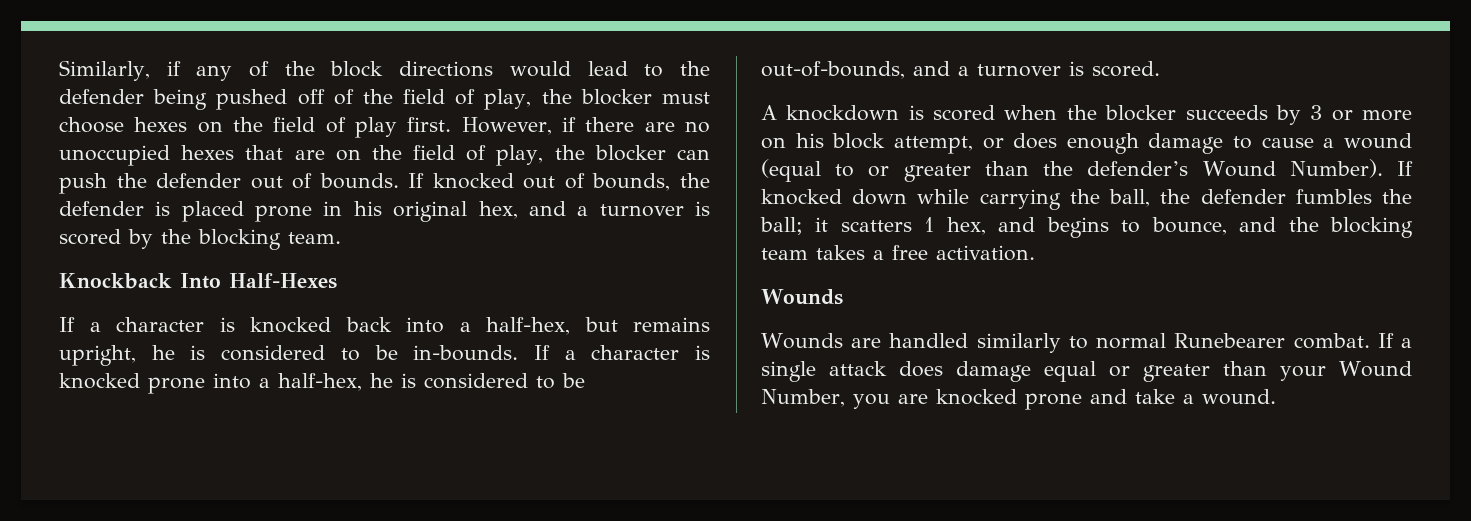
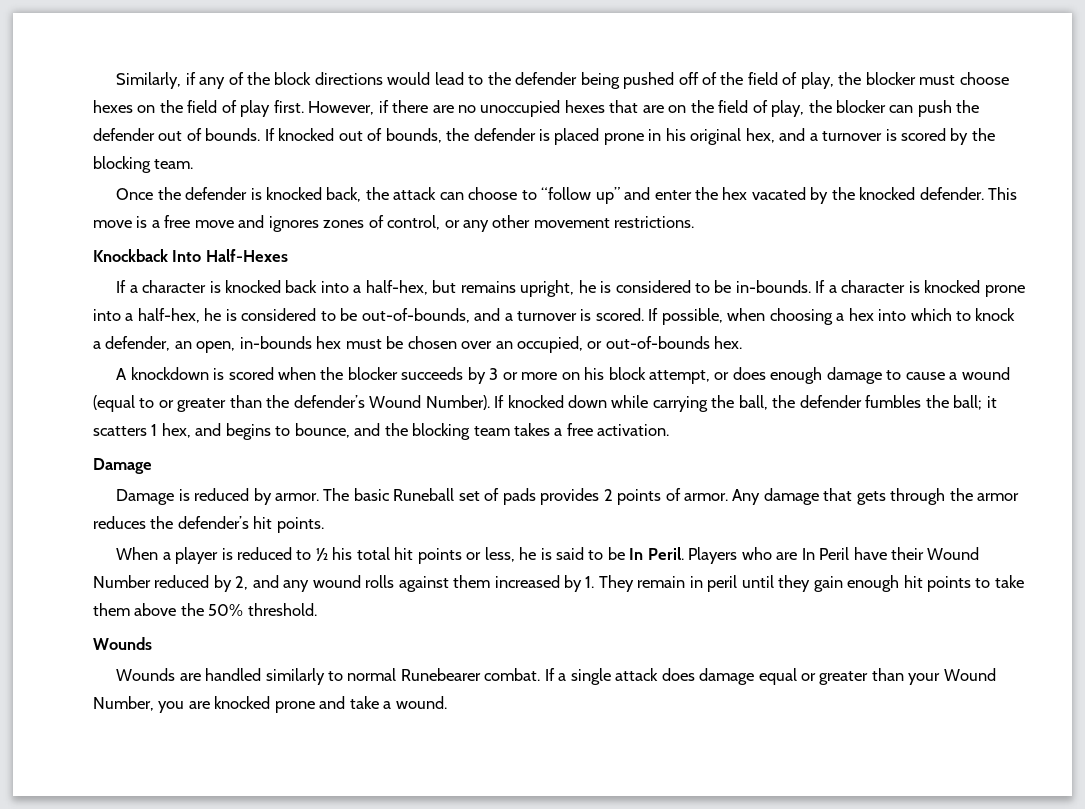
+ Once the defender is knocked back, the attack can choose to “follow up” and enter the hex vacated by the knocked defender. This move is a free move and ignores zones of control, or any other movement restrictions.
+ If possible, when choosing a hex into which to knock a defender, an open, in-bounds hex must be chosen over an occupied, or out-of-bounds hex.
  If knocked down while carrying the ball, the defender fumbles the ball; it scatters 1 hex, and begins to bounce, and the blocking team takes a free activation.
+ Damage
+ Damage is reduced by armor. The basic Runeball set of pads provides 2 points of armor. Any damage that gets through the armor reduces the defender’s hit points.
+ When a player is reduced to ½ his total hit points or less, he is said to be In Peril. Players who are In Peril have their Wound Number reduced by 2, and any wound rolls against them increased by 1. They remain in peril until they gain enough hit points to take them above the 50% threshold.

